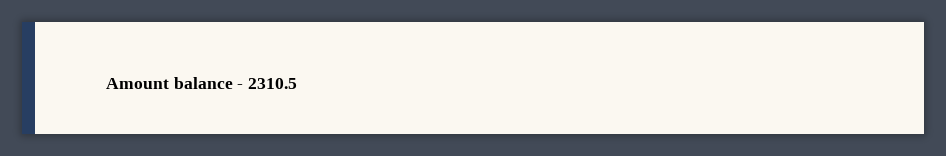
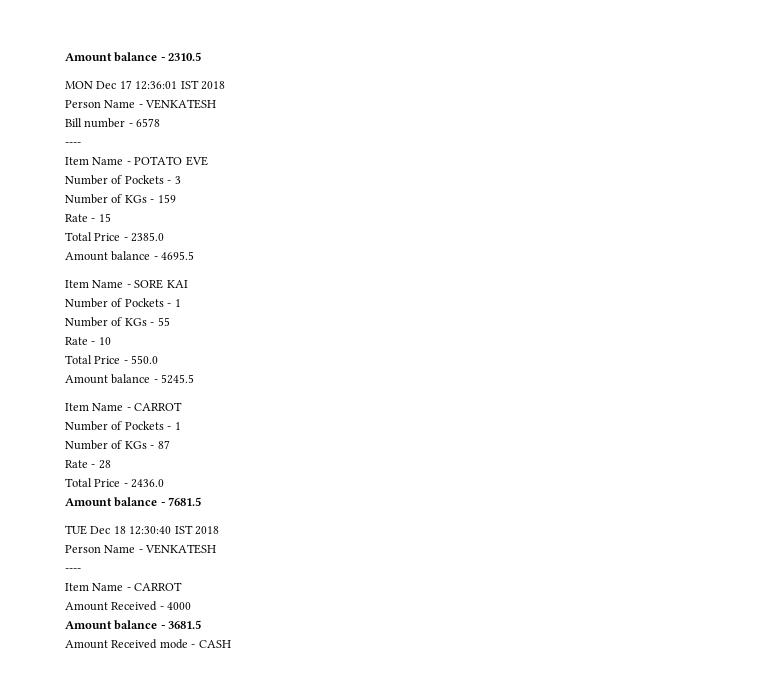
+ MON Dec 17 12:36:01 IST 2018
+ Person Name - VENKATESH
+ Bill number - 6578
+ ----
+ Item Name - POTATO EVE
+ Number of Pockets - 3
+ Number of KGs - 159
+ Rate - 15
+ Total Price - 2385.0
+ Amount balance - 4695.5
+ Item Name - SORE KAI
+ Number of Pockets - 1
+ Number of KGs - 55
+ Rate - 10
+ Total Price - 550.0
+ Amount balance - 5245.5
+ Item Name - CARROT
+ Number of Pockets - 1
+ Number of KGs - 87
+ Rate - 28
+ Total Price - 2436.0
+ Amount balance - 7681.5
+ TUE Dec 18 12:30:40 IST 2018
+ Person Name - VENKATESH
+ ----
+ Item Name - CARROT
+ Amount Received - 4000
+ Amount balance - 3681.5
+ Amount Received mode - CASH

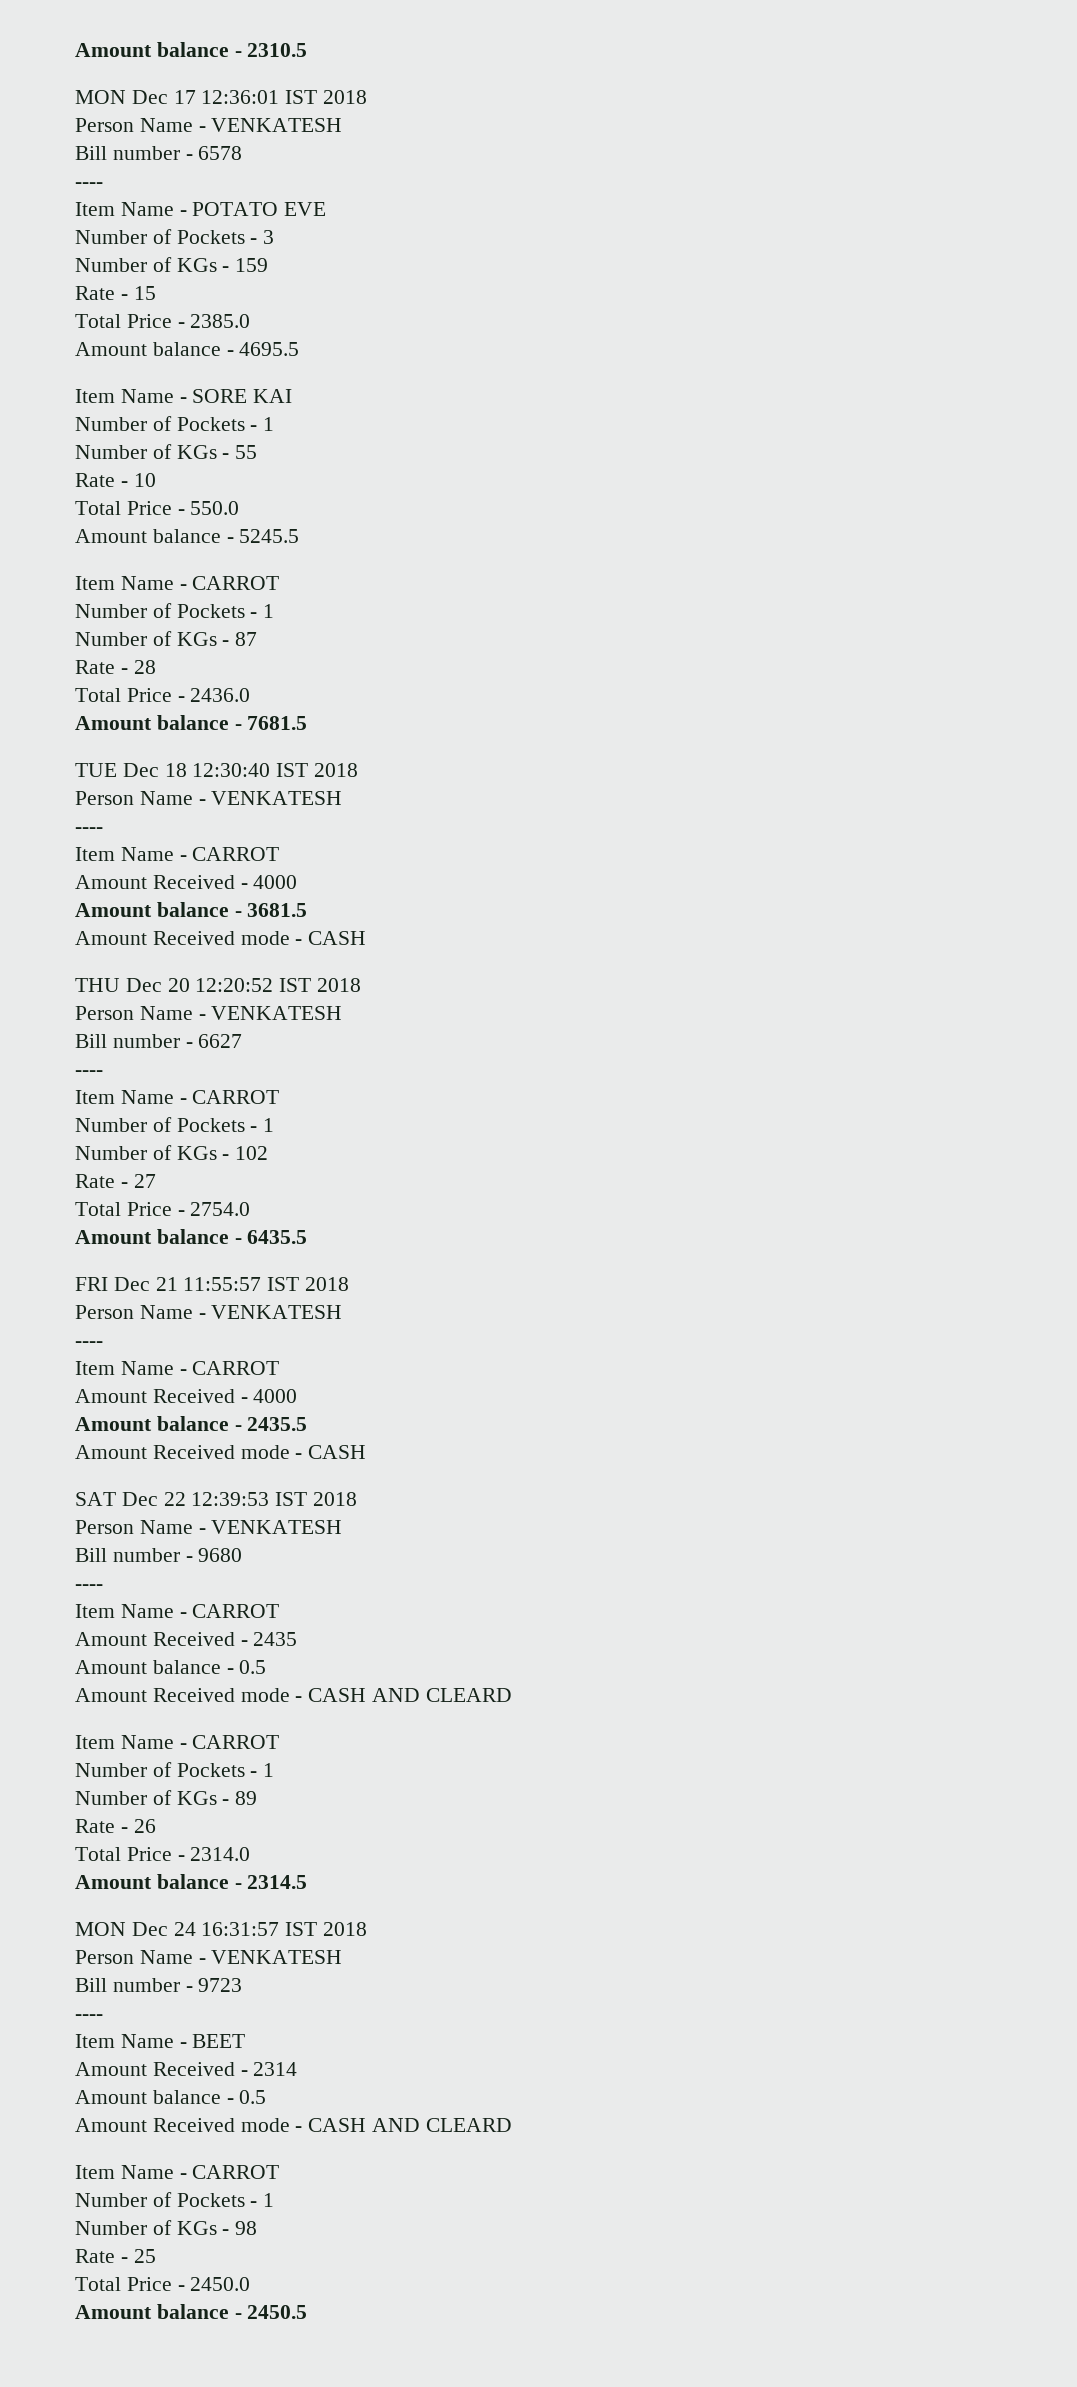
+ THU Dec 20 12:20:52 IST 2018
+ Person Name - VENKATESH
+ Bill number - 6627
+ ----
+ Item Name - CARROT
+ Number of Pockets - 1
+ Number of KGs - 102
+ Rate - 27
+ Total Price - 2754.0
+ Amount balance - 6435.5
+ FRI Dec 21 11:55:57 IST 2018
+ Person Name - VENKATESH
+ ----
+ Item Name - CARROT
+ Amount Received - 4000
+ Amount balance - 2435.5
+ Amount Received mode - CASH
+ SAT Dec 22 12:39:53 IST 2018
+ Person Name - VENKATESH
+ Bill number - 9680
+ ----
+ Item Name - CARROT
+ Amount Received - 2435
+ Amount balance - 0.5
+ Amount Received mode - CASH AND CLEARD
+ Item Name - CARROT
+ Number of Pockets - 1
+ Number of KGs - 89
+ Rate - 26
+ Total Price - 2314.0
+ Amount balance - 2314.5
+ MON Dec 24 16:31:57 IST 2018
+ Person Name - VENKATESH
+ Bill number - 9723
+ ----
+ Item Name - BEET
+ Amount Received - 2314
+ Amount balance - 0.5
+ Amount Received mode - CASH AND CLEARD
+ Item Name - CARROT
+ Number of Pockets - 1
+ Number of KGs - 98
+ Rate - 25
+ Total Price - 2450.0
+ Amount balance - 2450.5

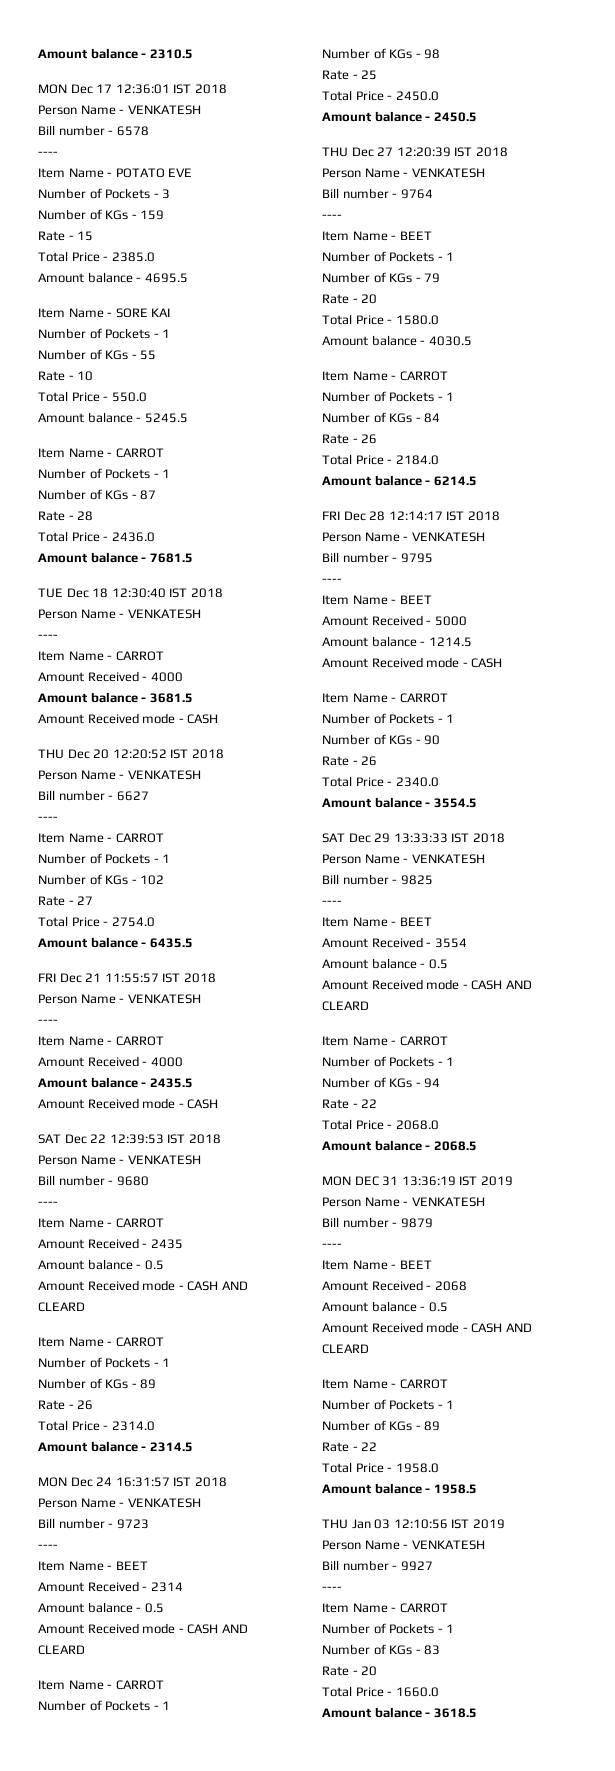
+ THU Dec 27 12:20:39 IST 2018
+ Person Name - VENKATESH
+ Bill number - 9764
+ ----
+ Item Name - BEET
+ Number of Pockets - 1
+ Number of KGs - 79
+ Rate - 20
+ Total Price - 1580.0
+ Amount balance - 4030.5
+ Item Name - CARROT
+ Number of Pockets - 1
+ Number of KGs - 84
+ Rate - 26
+ Total Price - 2184.0
+ Amount balance - 6214.5
+ FRI Dec 28 12:14:17 IST 2018
+ Person Name - VENKATESH
+ Bill number - 9795
+ ----
+ Item Name - BEET
+ Amount Received - 5000
+ Amount balance - 1214.5
+ Amount Received mode - CASH
+ Item Name - CARROT
+ Number of Pockets - 1
+ Number of KGs - 90
+ Rate - 26
+ Total Price - 2340.0
+ Amount balance - 3554.5
+ SAT Dec 29 13:33:33 IST 2018
+ Person Name - VENKATESH
+ Bill number - 9825
+ ----
+ Item Name - BEET
+ Amount Received - 3554
+ Amount balance - 0.5
+ Amount Received mode - CASH AND CLEARD
+ Item Name - CARROT
+ Number of Pockets - 1
+ Number of KGs - 94
+ Rate - 22
+ Total Price - 2068.0
+ Amount balance - 2068.5
+ MON DEC 31 13:36:19 IST 2019
+ Person Name - VENKATESH
+ Bill number - 9879
+ ----
+ Item Name - BEET
+ Amount Received - 2068
+ Amount balance - 0.5
+ Amount Received mode - CASH AND CLEARD
+ Item Name - CARROT
+ Number of Pockets - 1
+ Number of KGs - 89
+ Rate - 22
+ Total Price - 1958.0
+ Amount balance - 1958.5
+ THU Jan 03 12:10:56 IST 2019
+ Person Name - VENKATESH
+ Bill number - 9927
+ ----
+ Item Name - CARROT
+ Number of Pockets - 1
+ Number of KGs - 83
+ Rate - 20
+ Total Price - 1660.0
+ Amount balance - 3618.5

